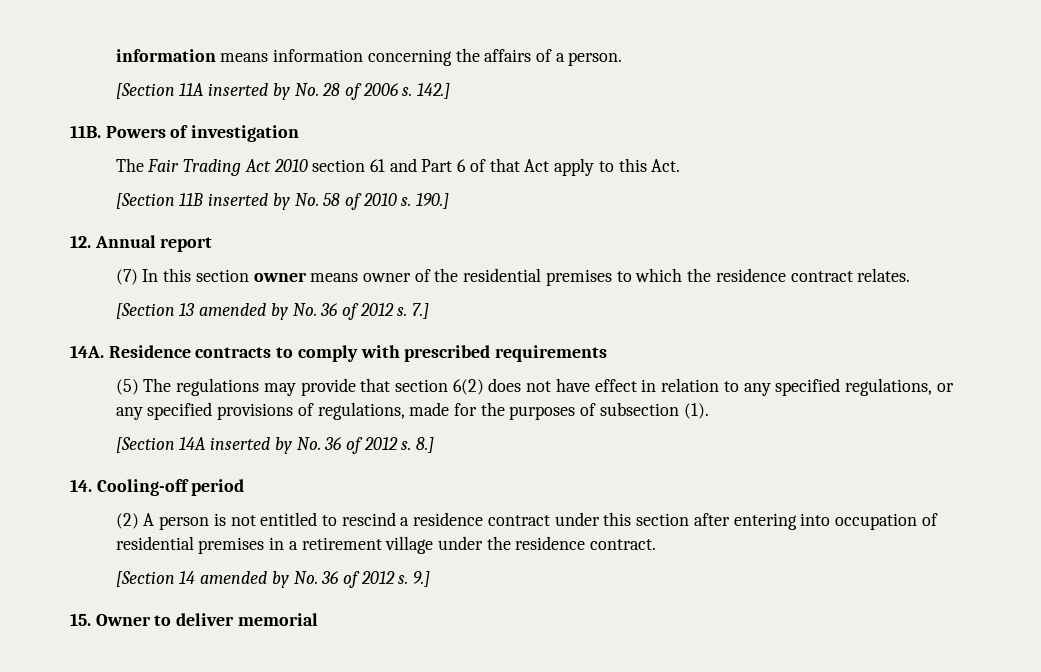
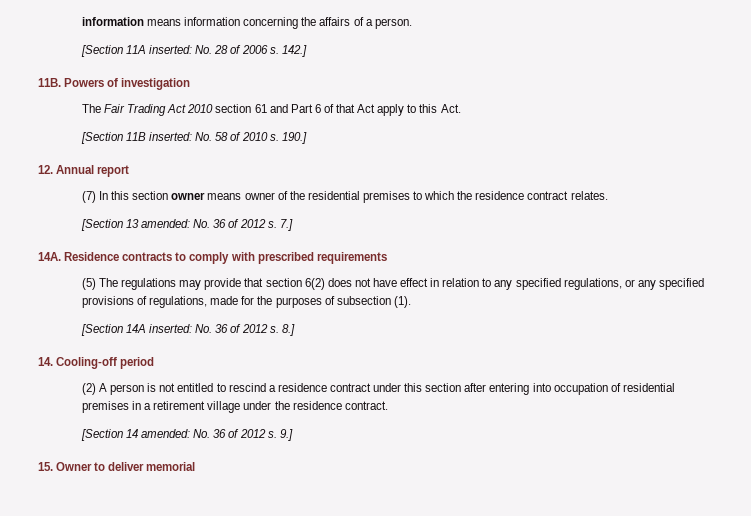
- [Section 11A inserted by No. 28 of 2006 s.
+ [Section 11A inserted: No. 28 of 2006 s.
- [Section 11B inserted by No. 58 of 2010 s.
+ [Section 11B inserted: No. 58 of 2010 s.
- [Section 13 amended by No. 36 of 2012 s.
+ [Section 13 amended: No. 36 of 2012 s.
- [Section 14A inserted by No. 36 of 2012 s.
+ [Section 14A inserted: No. 36 of 2012 s.
- [Section 14 amended by No. 36 of 2012 s.
+ [Section 14 amended: No. 36 of 2012 s.

